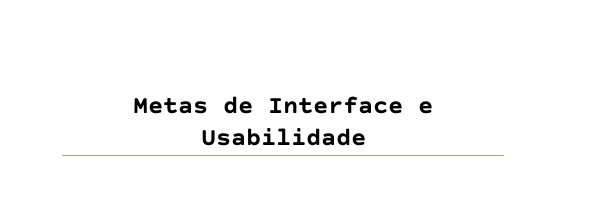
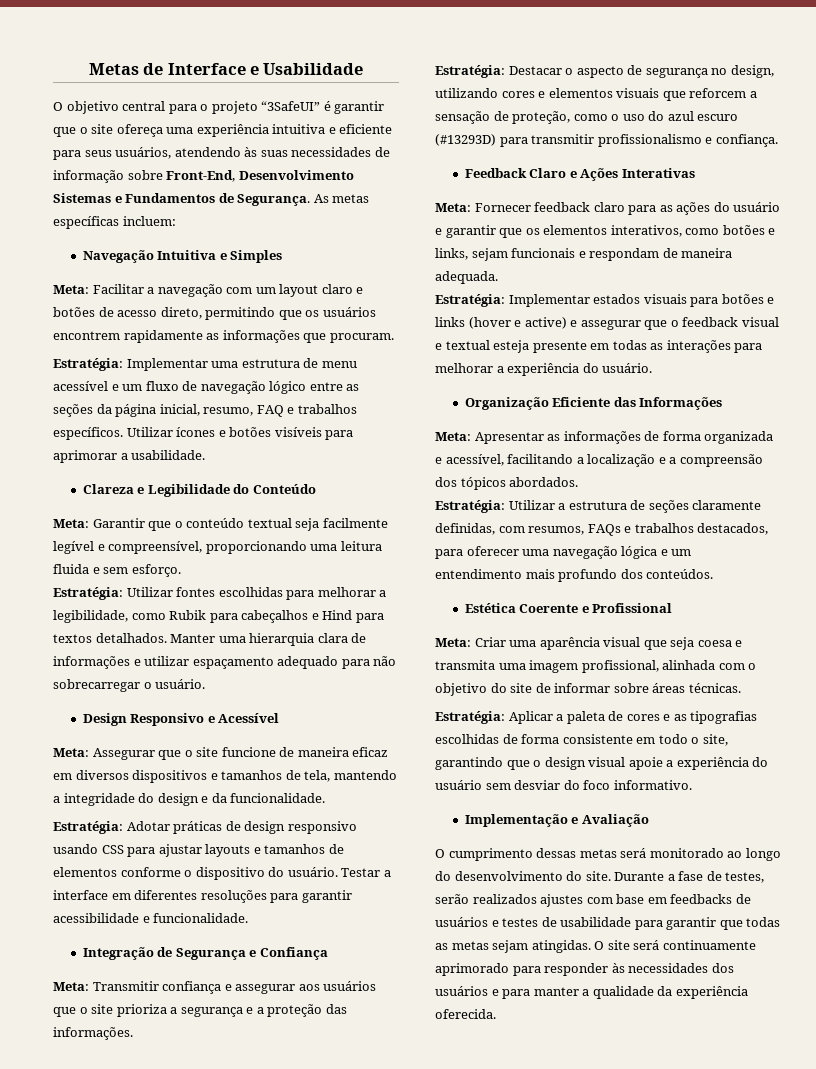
+ O objetivo central para o projeto “3SafeUI” é garantir que o site ofereça uma experiência intuitiva e eficiente para seus usuários, atendendo às suas necessidades de informação sobre Front-End, Desenvolvimento Sistemas e Fundamentos de Segurança. As metas específicas incluem:
+ Navegação Intuitiva e Simples
+ Meta: Facilitar a navegação com um layout claro e botões de acesso direto, permitindo que os usuários encontrem rapidamente as informações que procuram.
+ Estratégia: Implementar uma estrutura de menu acessível e um fluxo de navegação lógico entre as seções da página inicial, resumo, FAQ e trabalhos específicos. Utilizar ícones e botões visíveis para aprimorar a usabilidade.
+ Clareza e Legibilidade do Conteúdo
+ Meta: Garantir que o conteúdo textual seja facilmente legível e compreensível, proporcionando uma leitura fluida e sem esforço.
+ Estratégia: Utilizar fontes escolhidas para melhorar a legibilidade, como Rubik para cabeçalhos e Hind para textos detalhados. Manter uma hierarquia clara de informações e utilizar espaçamento adequado para não sobrecarregar o usuário.
+ Design Responsivo e Acessível
+ Meta: Assegurar que o site funcione de maneira eficaz em diversos dispositivos e tamanhos de tela, mantendo a integridade do design e da funcionalidade.
+ Estratégia: Adotar práticas de design responsivo usando CSS para ajustar layouts e tamanhos de elementos conforme o dispositivo do usuário. Testar a interface em diferentes resoluções para garantir acessibilidade e funcionalidade.
+ Integração de Segurança e Confiança
+ Meta: Transmitir confiança e assegurar aos usuários que o site prioriza a segurança e a proteção das informações.
+ Estratégia: Destacar o aspecto de segurança no design, utilizando cores e elementos visuais que reforcem a sensação de proteção, como o uso do azul escuro (#13293D) para transmitir profissionalismo e confiança.
+ Feedback Claro e Ações Interativas
+ Meta: Fornecer feedback claro para as ações do usuário e garantir que os elementos interativos, como botões e links, sejam funcionais e respondam de maneira adequada.
+ Estratégia: Implementar estados visuais para botões e links (hover e active) e assegurar que o feedback visual e textual esteja presente em todas as interações para melhorar a experiência do usuário.
+ Organização Eficiente das Informações
+ Meta: Apresentar as informações de forma organizada e acessível, facilitando a localização e a compreensão dos tópicos abordados.
+ Estratégia: Utilizar a estrutura de seções claramente definidas, com resumos, FAQs e trabalhos destacados, para oferecer uma navegação lógica e um entendimento mais profundo dos conteúdos.
+ Estética Coerente e Profissional
+ Meta: Criar uma aparência visual que seja coesa e transmita uma imagem profissional, alinhada com o objetivo do site de informar sobre áreas técnicas.
+ Estratégia: Aplicar a paleta de cores e as tipografias escolhidas de forma consistente em todo o site, garantindo que o design visual apoie a experiência do usuário sem desviar do foco informativo.
+ Implementação e Avaliação
+ O cumprimento dessas metas será monitorado ao longo do desenvolvimento do site. Durante a fase de testes, serão realizados ajustes com base em feedbacks de usuários e testes de usabilidade para garantir que todas as metas sejam atingidas. O site será continuamente aprimorado para responder às necessidades dos usuários e para manter a qualidade da experiência oferecida.

